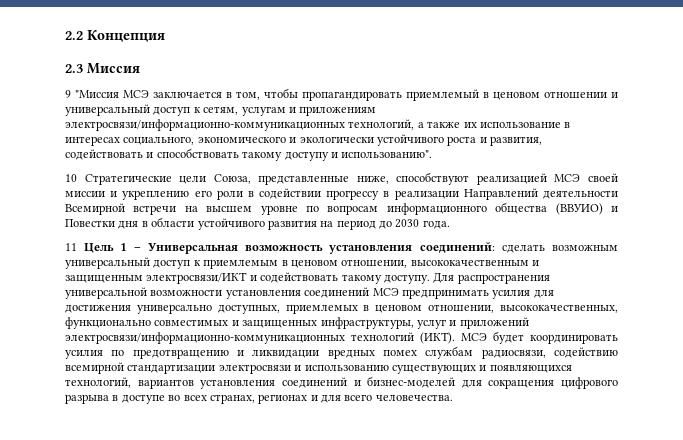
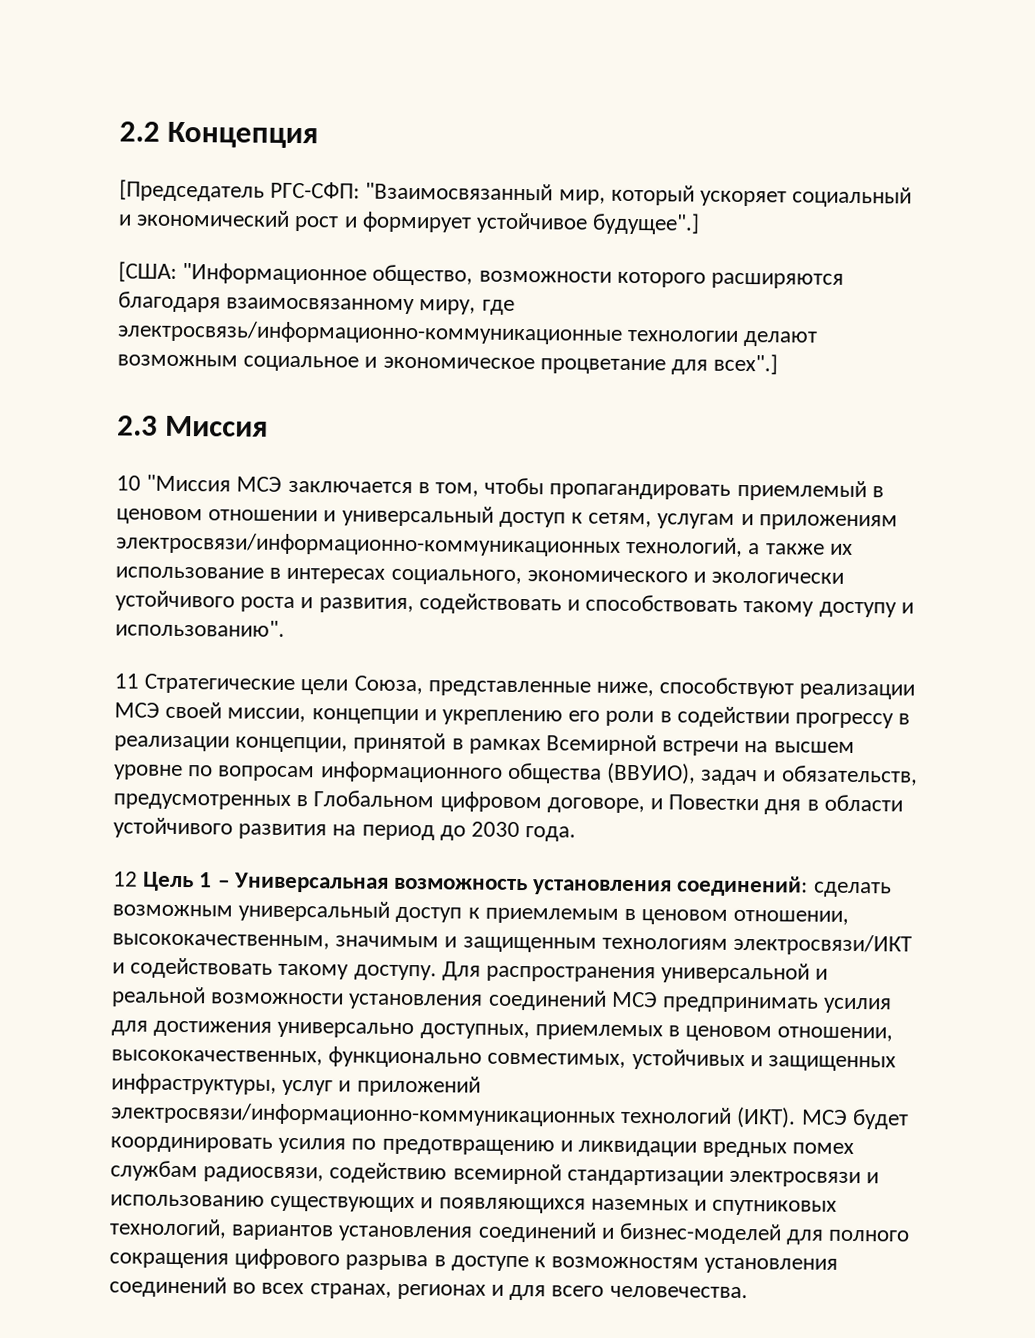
+ [Председатель РГС-СФП: "Взаимосвязанный мир, который ускоряет социальный и экономический рост и формирует устойчивое будущее".]
+ [США: "Информационное общество, возможности которого расширяются благодаря взаимосвязанному миру, где электросвязь/информационно-коммуникационные технологии делают возможным социальное и экономическое процветание для всех".]
- 9 "Миссия МСЭ заключается в том, чтобы пропагандировать приемлемый в ценовом отношении и универсальный доступ к сетям, услугам и приложениям электросвязи/информационно-коммуникационных технологий, а также их использование в интересах социального, экономического и экологически устойчивого роста и развития, содействовать и способствовать такому доступу и использованию".
+ 10 "Миссия МСЭ заключается в том, чтобы пропагандировать приемлемый в ценовом отношении и универсальный доступ к сетям, услугам и приложениям электросвязи/информационно-коммуникационных технологий, а также их использование в интересах социального, экономического и экологически устойчивого роста и развития, содействовать и способствовать такому доступу и использованию".
- 10 Стратегические цели Союза, представленные ниже, способствуют реализацией МСЭ своей миссии и укреплению его роли в содействии прогрессу в реализации Направлений деятельности Всемирной встречи на высшем уровне по вопросам информационного общества (ВВУИО) и Повестки дня в области устойчивого развития на период до 2030 года.
+ 11 Стратегические цели Союза, представленные ниже, способствуют реализации МСЭ своей миссии, концепции и укреплению его роли в содействии прогрессу в реализации концепции, принятой в рамках Всемирной встречи на высшем уровне по вопросам информационного общества (ВВУИО), задач и обязательств, предусмотренных в Глобальном цифровом договоре, и Повестки дня в области устойчивого развития на период до 2030 года.
- 11 Цель 1 – Универсальная возможность установления соединений: сделать возможным универсальный доступ к приемлемым в ценовом отношении, высококачественным и защищенным электросвязи/ИКТ и содействовать такому доступу.
+ 12 Цель 1 – Универсальная возможность установления соединений: сделать возможным универсальный доступ к приемлемым в ценовом отношении, высококачественным, значимым и защищенным технологиям электросвязи/ИКТ и содействовать такому доступу.
- Для распространения универсальной возможности установления соединений МСЭ предпринимать усилия для достижения универсально доступных, приемлемых в ценовом отношении, высококачественных, функционально совместимых и защищенных инфраструктуры, услуг и приложений электросвязи/информационно-коммуникационных технологий (ИКТ).
+ Для распространения универсальной и реальной возможности установления соединений МСЭ предпринимать усилия для достижения универсально доступных, приемлемых в ценовом отношении, высококачественных, функционально совместимых, устойчивых и защищенных инфраструктуры, услуг и приложений электросвязи/информационно-коммуникационных технологий (ИКТ).
- МСЭ будет координировать усилия по предотвращению и ликвидации вредных помех службам радиосвязи, содействию всемирной стандартизации электросвязи и использованию существующих и появляющихся технологий, вариантов установления соединений и бизнес-моделей для сокращения цифрового разрыва в доступе во всех странах, регионах и для всего человечества.
+ МСЭ будет координировать усилия по предотвращению и ликвидации вредных помех службам радиосвязи, содействию всемирной стандартизации электросвязи и использованию существующих и появляющихся наземных и спутниковых технологий, вариантов установления соединений и бизнес-моделей для полного сокращения цифрового разрыва в доступе к возможностям установления соединений во всех странах, регионах и для всего человечества.

